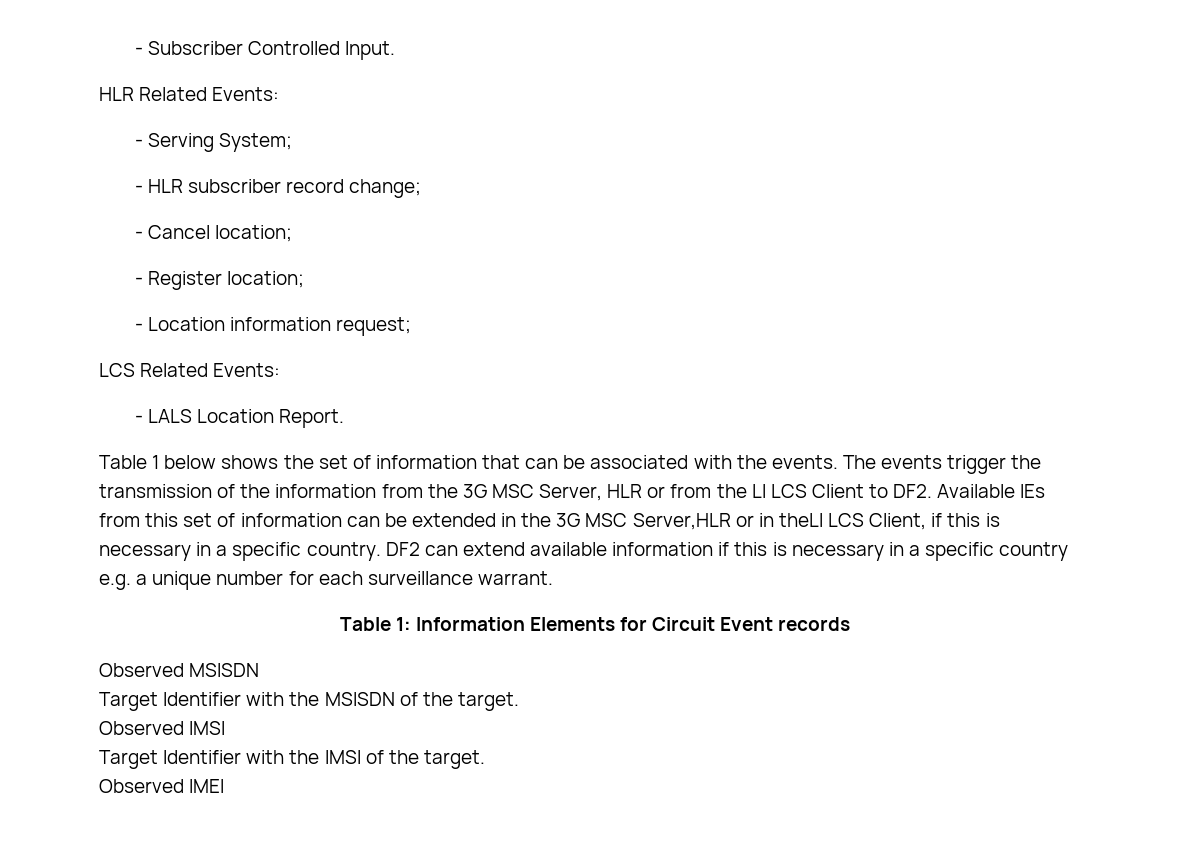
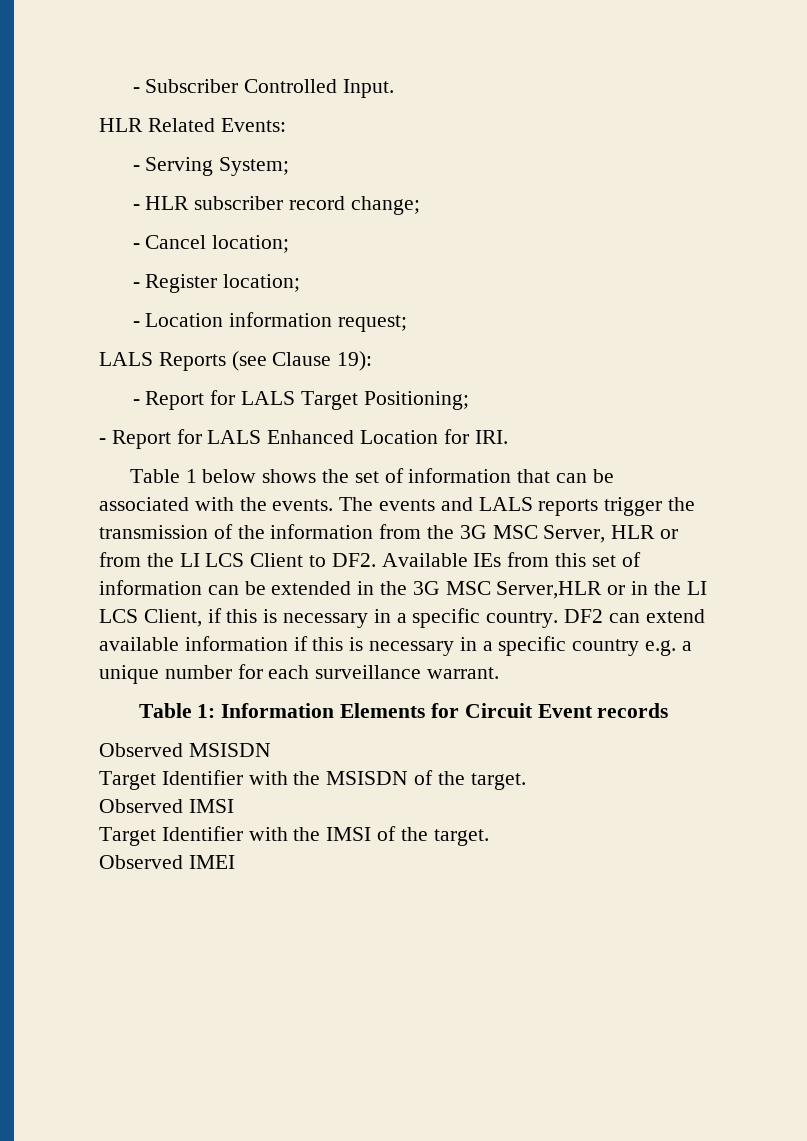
- LCS Related Events:
- - LALS Location Report.
+ LALS Reports (see Clause 19):
+ - Report for LALS Target Positioning;
+ - Report for LALS Enhanced Location for IRI.
- The events trigger the transmission of the information from the 3G MSC Server, HLR or from the LI LCS Client to DF2. Available IEs from this set of information can be extended in the 3G MSC Server,HLR or in theLI LCS Client, if this is necessary in a specific country.
+ The events and LALS reports trigger the transmission of the information from the 3G MSC Server, HLR or from the LI LCS Client to DF2. Available IEs from this set of information can be extended in the 3G MSC Server,HLR or in the LI LCS Client, if this is necessary in a specific country.

